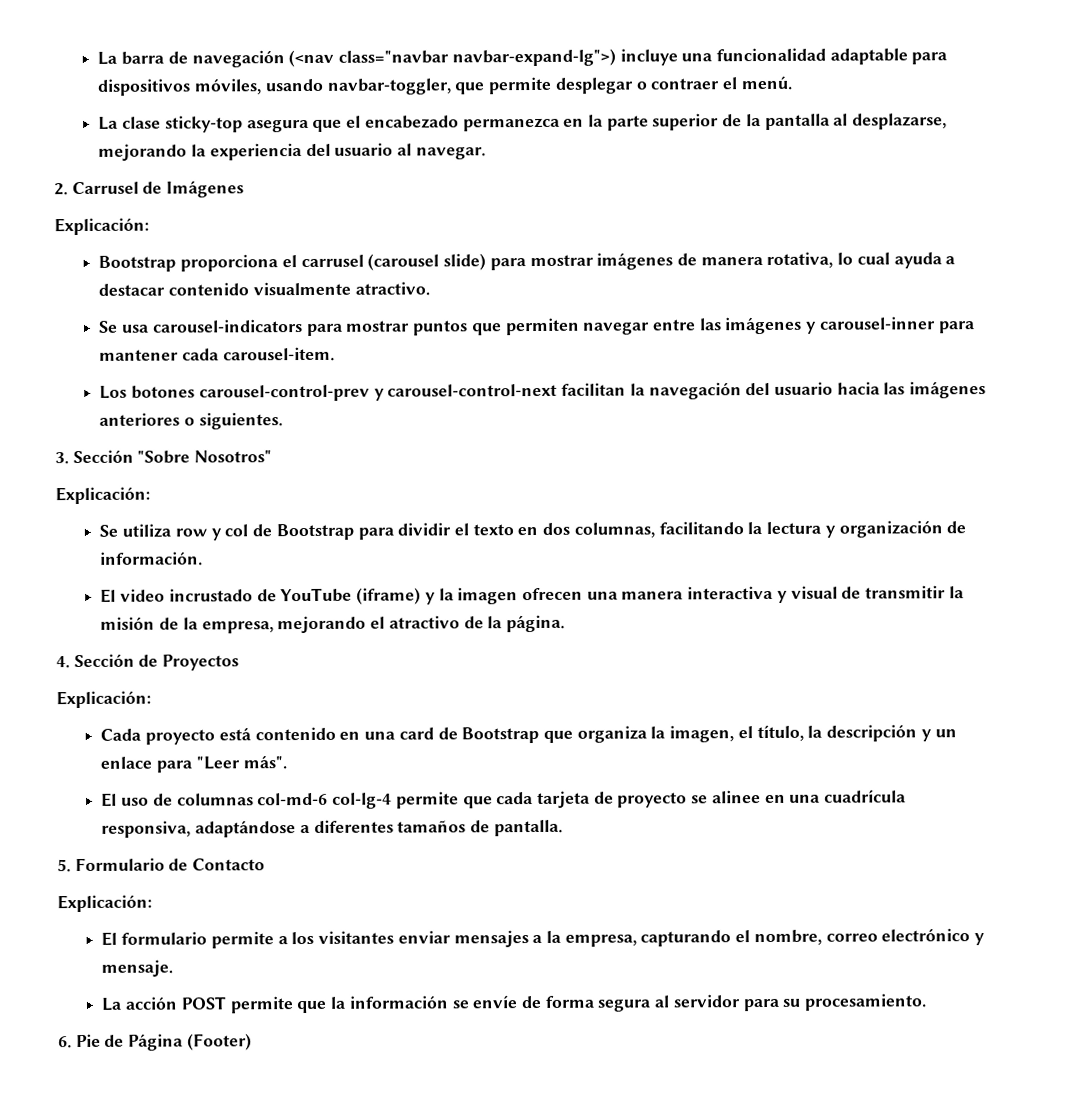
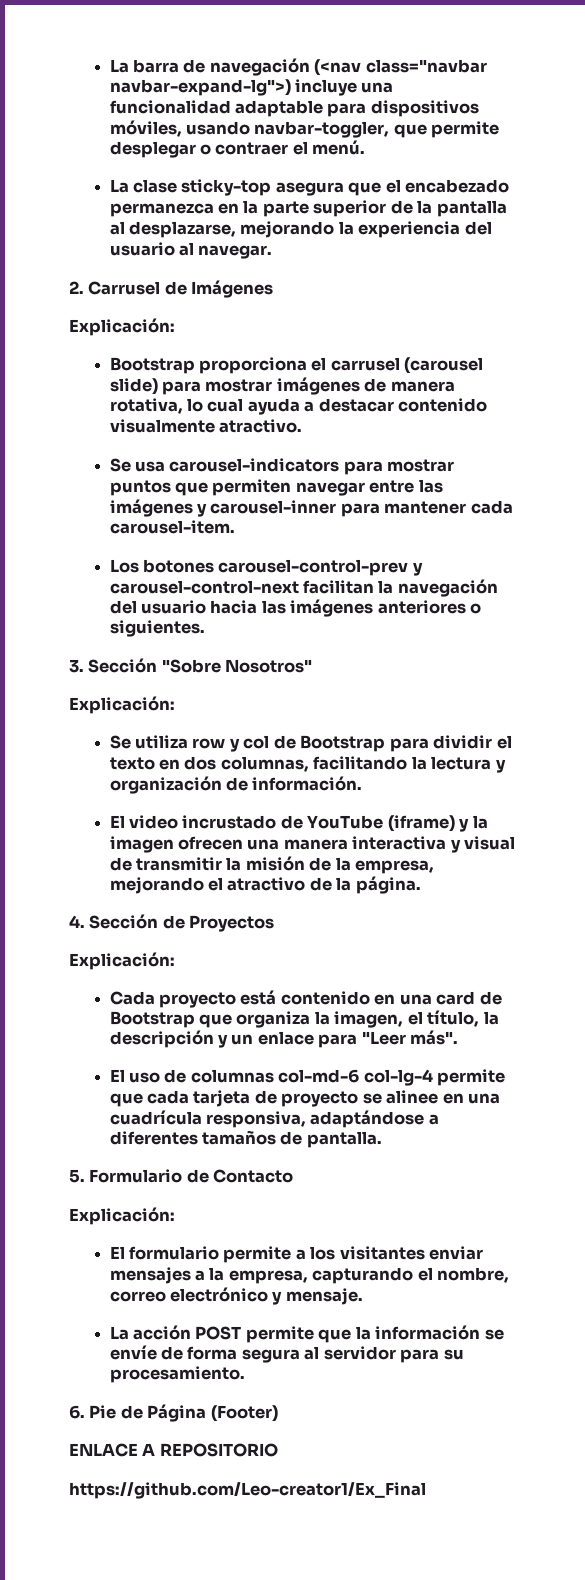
+ ENLACE A REPOSITORIO
+ https://github.com/Leo-creator1/Ex_Final

